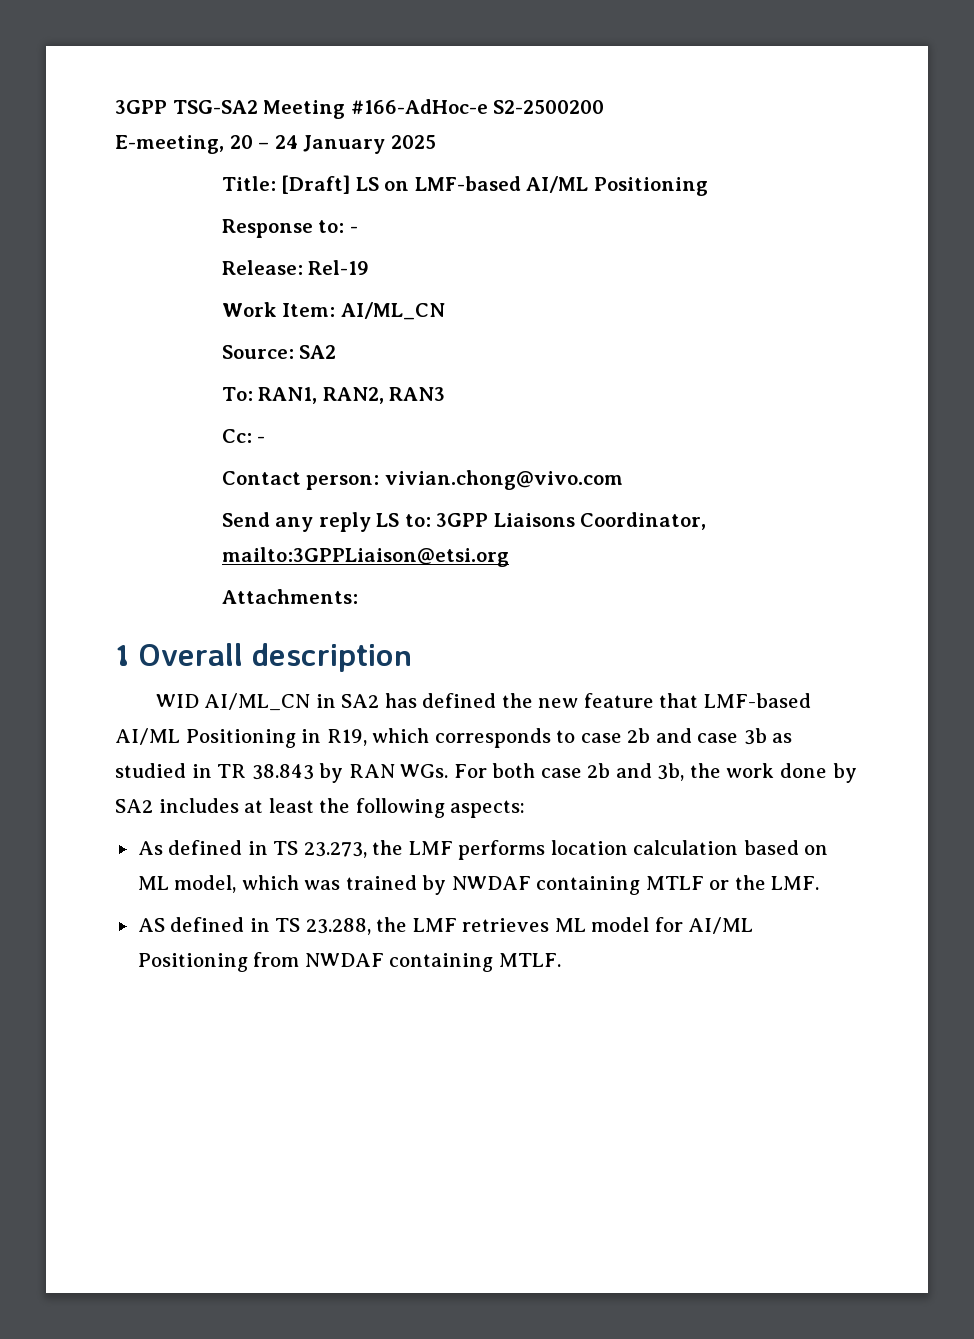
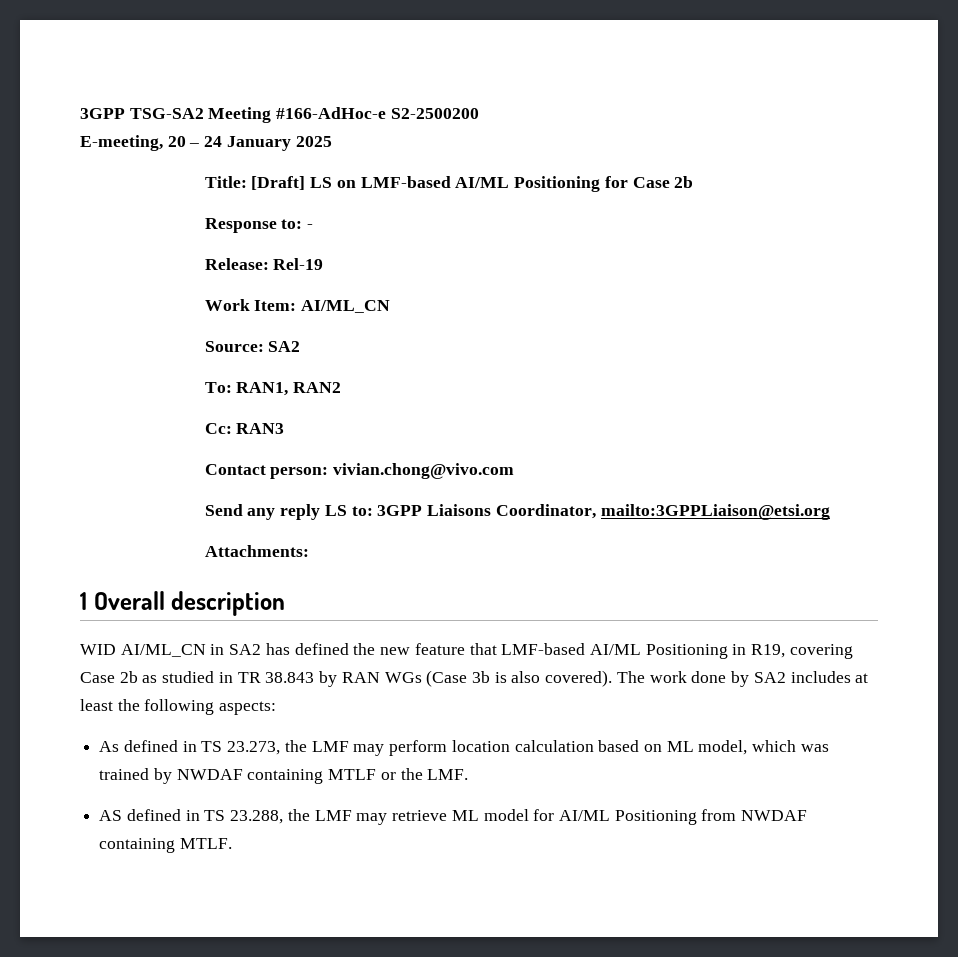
- Title: [Draft] LS on LMF-based AI/ML Positioning
+ Title: [Draft] LS on LMF-based AI/ML Positioning for Case 2b
- To: RAN1, RAN2, RAN3
+ To: RAN1, RAN2
- Cc: -
+ Cc: RAN3
- WID AI/ML_CN in SA2 has defined the new feature that LMF-based AI/ML Positioning in R19, which corresponds to case 2b and case 3b as studied in TR 38.843 by RAN WGs. For both case 2b and 3b, the work done by SA2 includes at least the following aspects:
+ WID AI/ML_CN in SA2 has defined the new feature that LMF-based AI/ML Positioning in R19, covering Case 2b as studied in TR 38.843 by RAN WGs (Case 3b is also covered). The work done by SA2 includes at least the following aspects:
- As defined in TS 23.273, the LMF performs location calculation based on ML model, which was trained by NWDAF containing MTLF or the LMF.
+ As defined in TS 23.273, the LMF may perform location calculation based on ML model, which was trained by NWDAF containing MTLF or the LMF.
- AS defined in TS 23.288, the LMF retrieves ML model for AI/ML Positioning from NWDAF containing MTLF.
+ AS defined in TS 23.288, the LMF may retrieve ML model for AI/ML Positioning from NWDAF containing MTLF.

